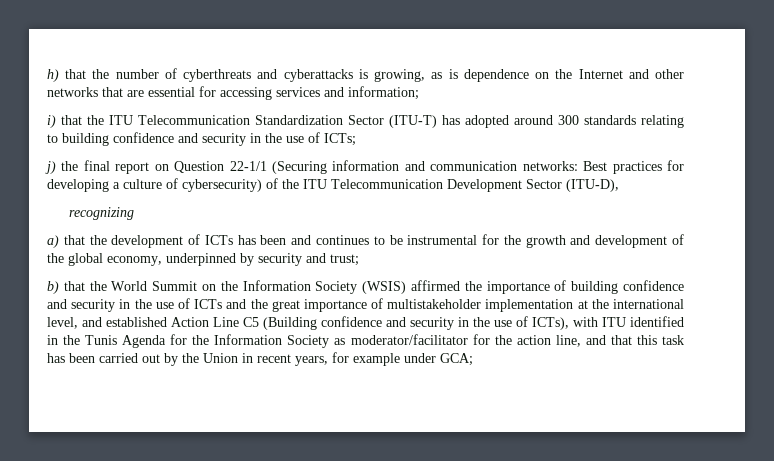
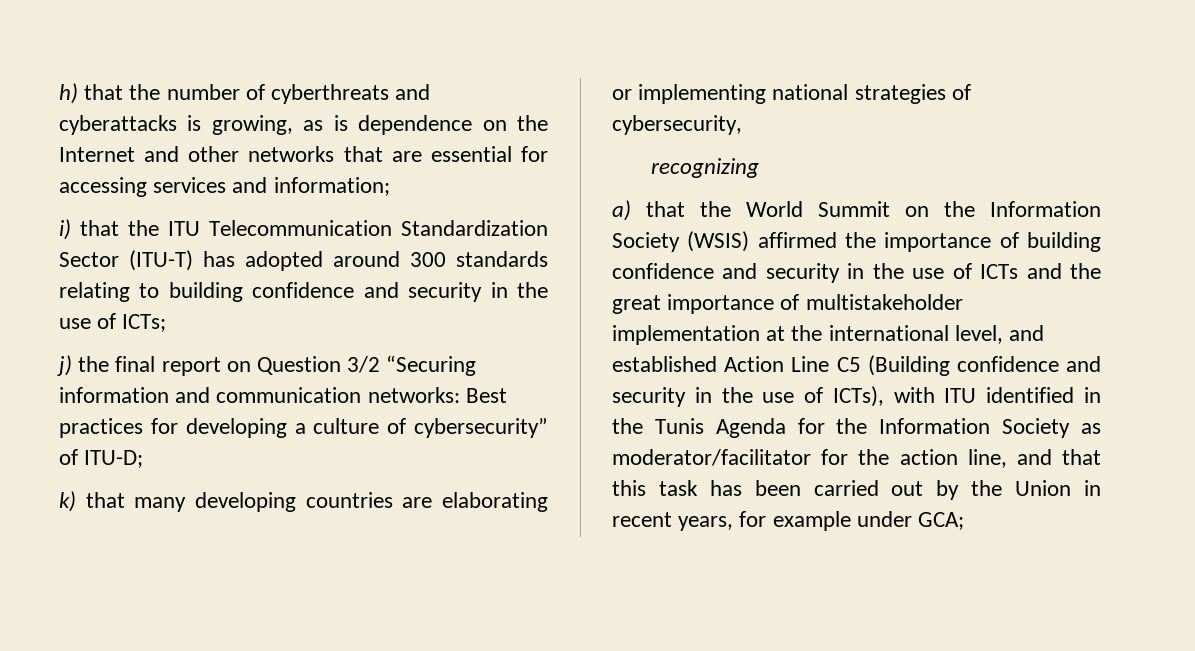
- j) the final report on Question 22-1/1 (Securing information and communication networks:
+ j) the final report on Question 3/2 “Securing information and communication networks:
- Best practices for developing a culture of cybersecurity) of the ITU Telecommunication Development Sector (ITU-D),
+ Best practices for developing a culture of cybersecurity” of ITU-D;
+ k) that many developing countries are elaborating or implementing national strategies of cybersecurity,
  recognizing
- a) that the development of ICTs has been and continues to be instrumental for the growth and development of the global economy, underpinned by security and trust;
- b) that the World Summit on the Information Society (WSIS) affirmed the importance of building confidence and security in the use of ICTs and the great importance of multistakeholder implementation at the international level, and established Action Line C5 (Building confidence and security in the use of ICTs), with ITU identified in the Tunis Agenda for the Information Society as moderator/facilitator for the action line, and that this task has been carried out by the Union in recent years, for example under GCA;
+ a) that the World Summit on the Information Society (WSIS) affirmed the importance of building confidence and security in the use of ICTs and the great importance of multistakeholder implementation at the international level, and established Action Line C5 (Building confidence and security in the use of ICTs), with ITU identified in the Tunis Agenda for the Information Society as moderator/facilitator for the action line, and that this task has been carried out by the Union in recent years, for example under GCA;

